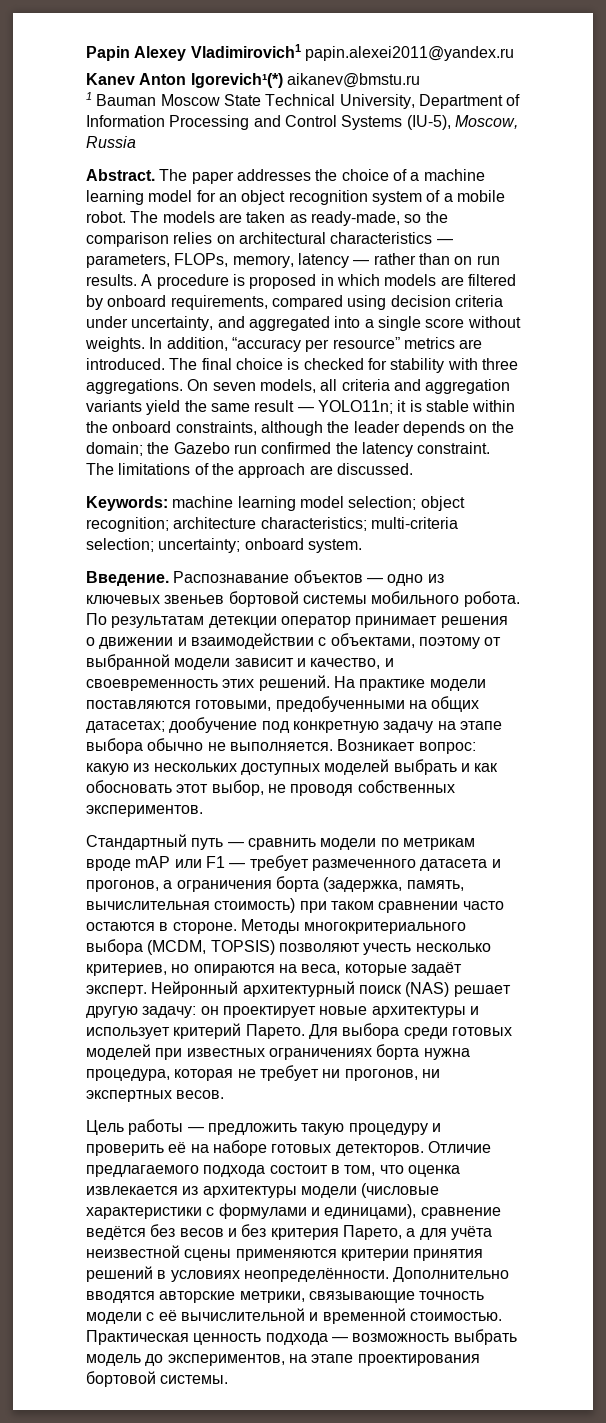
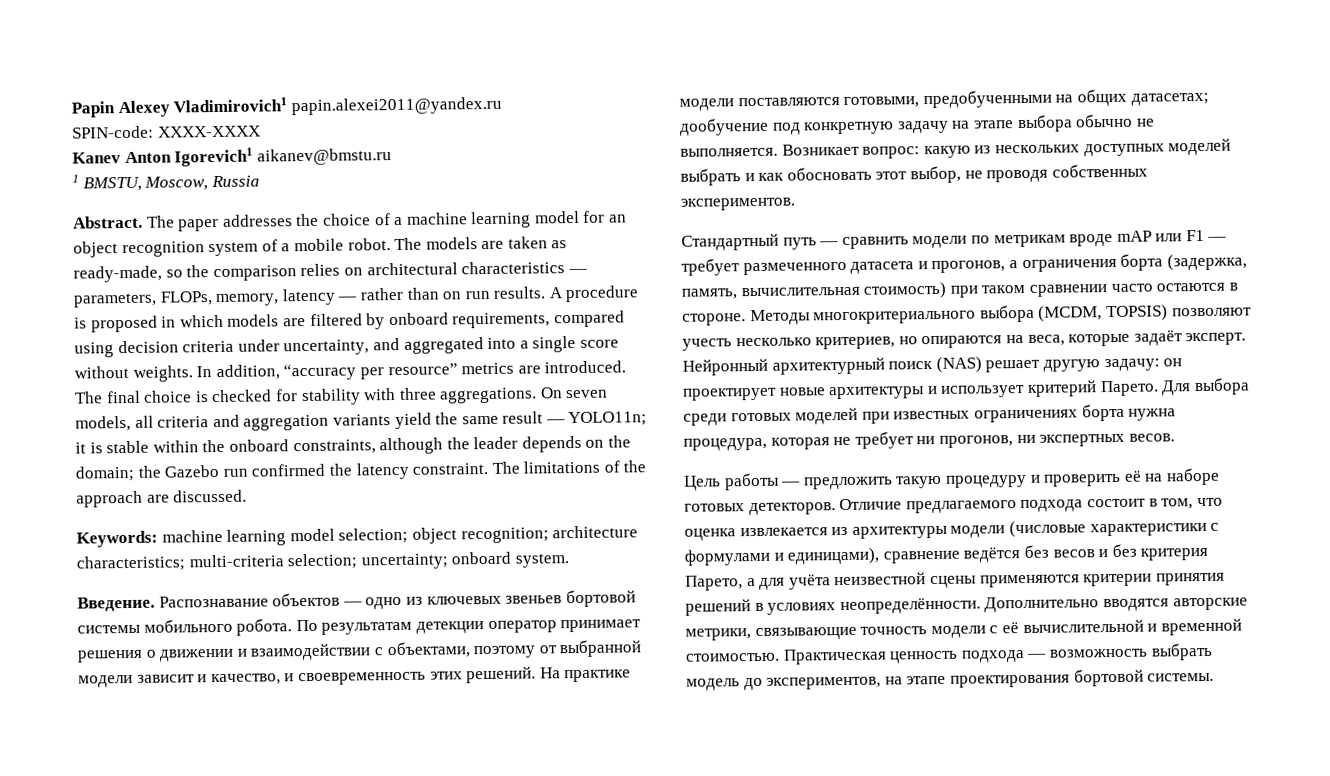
+ SPIN-code: XXXX-XXXX
- Kanev Anton Igorevich¹(*) aikanev@bmstu.ru
+ Kanev Anton Igorevich1 aikanev@bmstu.ru
- 1 Bauman Moscow State Technical University, Department of Information Processing and Control Systems (IU-5), Moscow, Russia
+ 1 BMSTU, Moscow, Russia

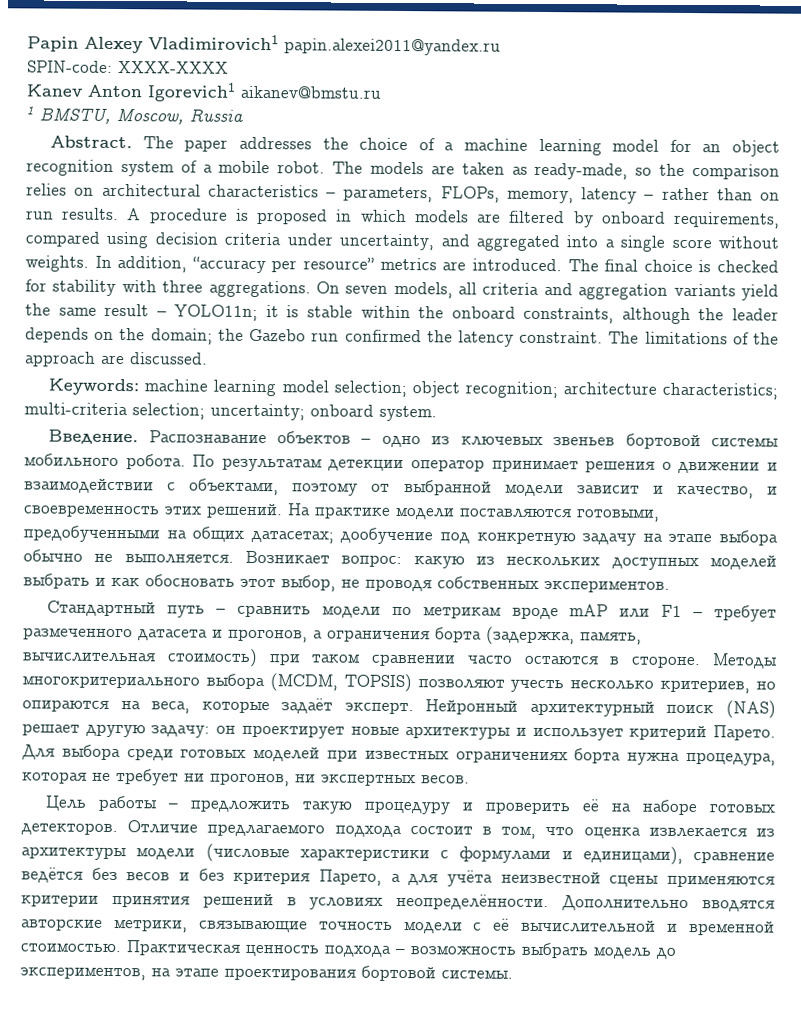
- The models are taken as ready-made, so the comparison relies on architectural characteristics — parameters, FLOPs, memory, latency — rather than on run results.
+ The models are taken as ready-made, so the comparison relies on architectural characteristics – parameters, FLOPs, memory, latency – rather than on run results.
- On seven models, all criteria and aggregation variants yield the same result — YOLO11n; it is stable within the onboard constraints, although the leader depends on the domain; the Gazebo run confirmed the latency constraint.
+ On seven models, all criteria and aggregation variants yield the same result – YOLO11n; it is stable within the onboard constraints, although the leader depends on the domain; the Gazebo run confirmed the latency constraint.
- Распознавание объектов — одно из ключевых звеньев бортовой системы мобильного робота.
+ Распознавание объектов – одно из ключевых звеньев бортовой системы мобильного робота.
- Стандартный путь — сравнить модели по метрикам вроде mAP или F1 — требует размеченного датасета и прогонов, а ограничения борта (задержка, память, вычислительная стоимость) при таком сравнении часто остаются в стороне.
+ Стандартный путь – сравнить модели по метрикам вроде mAP или F1 – требует размеченного датасета и прогонов, а ограничения борта (задержка, память, вычислительная стоимость) при таком сравнении часто остаются в стороне.
- Цель работы — предложить такую процедуру и проверить её на наборе готовых детекторов.
+ Цель работы – предложить такую процедуру и проверить её на наборе готовых детекторов.
- Практическая ценность подхода — возможность выбрать модель до экспериментов, на этапе проектирования бортовой системы.
+ Практическая ценность подхода – возможность выбрать модель до экспериментов, на этапе проектирования бортовой системы.

